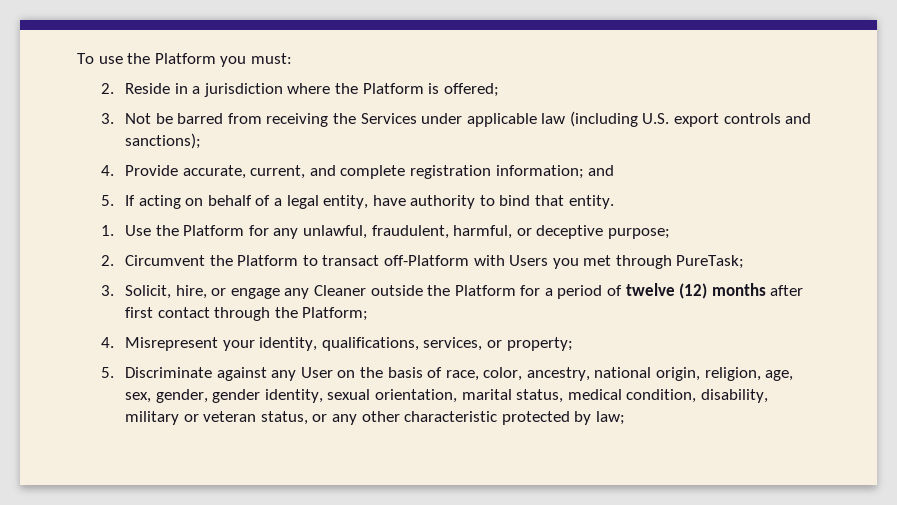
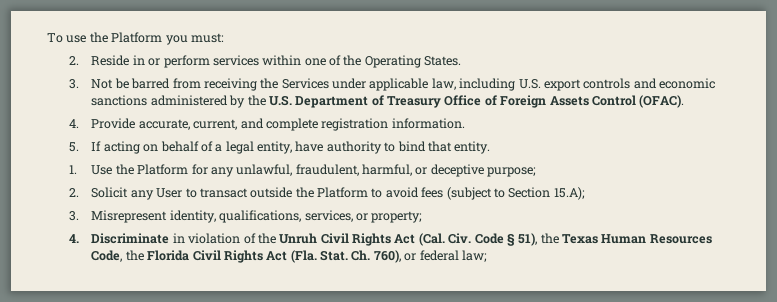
- 2. Reside in a jurisdiction where the Platform is offered;
+ 2. Reside in or perform services within one of the Operating States.
- 3. Not be barred from receiving the Services under applicable law (including U.S. export controls and sanctions);
+ 3. Not be barred from receiving the Services under applicable law, including U.S. export controls and economic sanctions administered by the U.S. Department of Treasury Office of Foreign Assets Control (OFAC).
- 4. Provide accurate, current, and complete registration information; and
+ 4. Provide accurate, current, and complete registration information.
- 2. Circumvent the Platform to transact off-Platform with Users you met through PureTask;
- 3. Solicit, hire, or engage any Cleaner outside the Platform for a period of twelve (12) months after first contact through the Platform;
- 4. Misrepresent your identity, qualifications, services, or property;
+ 2. Solicit any User to transact outside the Platform to avoid fees (subject to Section 15.A);
+ 3. Misrepresent identity, qualifications, services, or property;
- 5. Discriminate against any User on the basis of race, color, ancestry, national origin, religion, age, sex, gender, gender identity, sexual orientation, marital status, medical condition, disability, military or veteran status, or any other characteristic protected by law;
+ 4. Discriminate in violation of the Unruh Civil Rights Act (Cal. Civ. Code § 51), the Texas Human Resources Code, the Florida Civil Rights Act (Fla. Stat. Ch. 760), or federal law;

